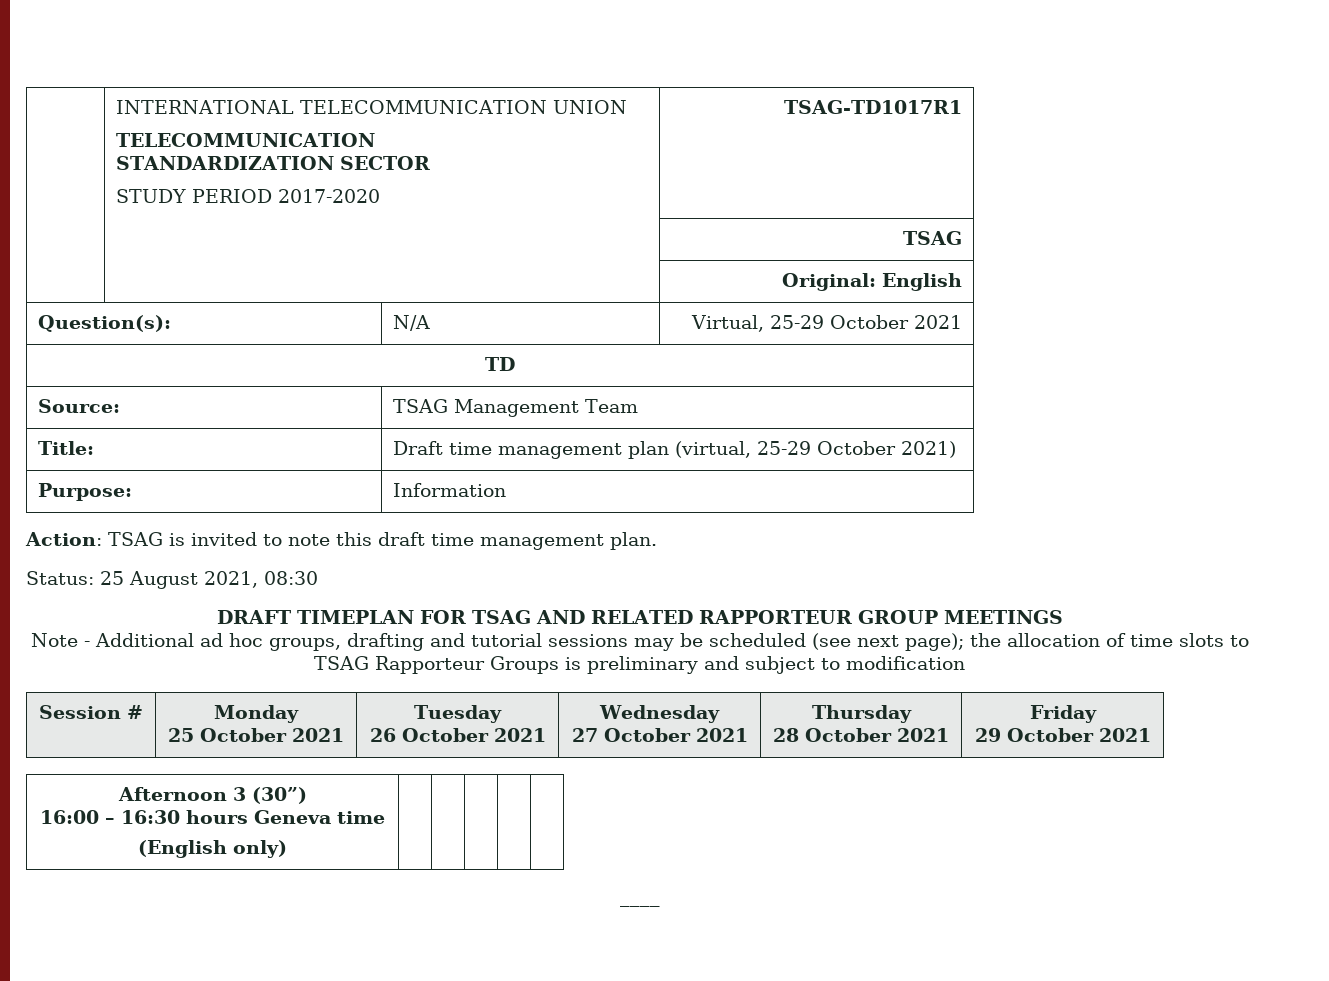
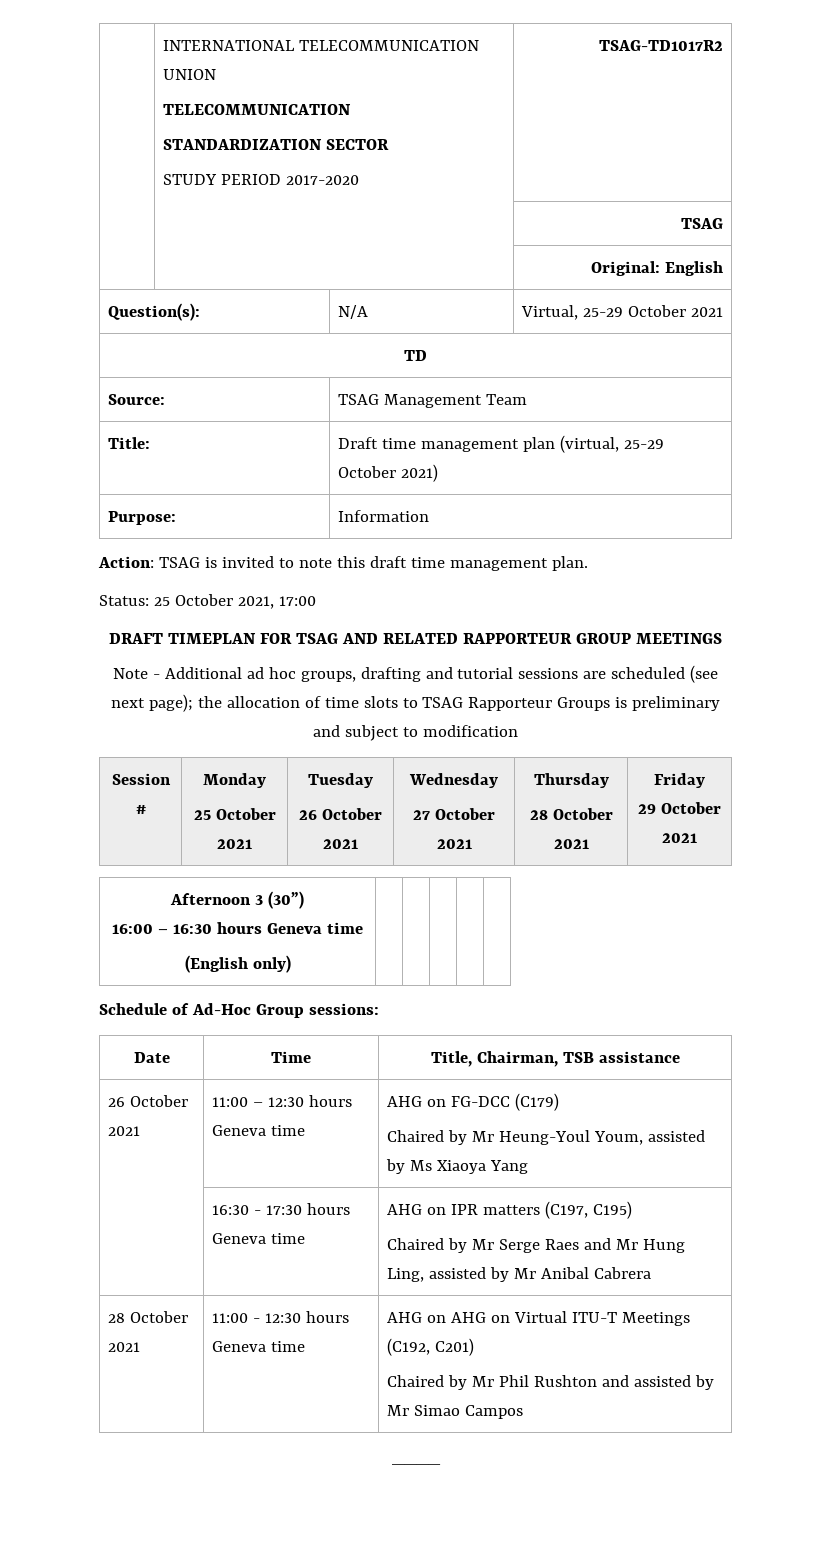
  | INTERNATIONAL TELECOMMUNICATION UNION
  TELECOMMUNICATION
  STANDARDIZATION SECTOR
- STUDY PERIOD 2017-2020 | TSAG-TD1017R1
+ STUDY PERIOD 2017-2020 | TSAG-TD1017R2
- Status: 25 August 2021, 08:30
+ Status: 25 October 2021, 17:00
- Note - Additional ad hoc groups, drafting and tutorial sessions may be scheduled (see next page); the allocation of time slots to TSAG Rapporteur Groups is preliminary and subject to modification
+ Note - Additional ad hoc groups, drafting and tutorial sessions are scheduled (see next page); the allocation of time slots to TSAG Rapporteur Groups is preliminary and subject to modification
+ Schedule of Ad-Hoc Group sessions:
+ Date | Time | Title, Chairman, TSB assistance
+ 26 October 2021 | 11:00 – 12:30 hours Geneva time | AHG on FG-DCC (C179)
+ Chaired by Mr Heung-Youl Youm, assisted by Ms Xiaoya Yang
+ | 16:30 - 17:30 hours Geneva time | AHG on IPR matters (C197, C195)
+ Chaired by Mr Serge Raes and Mr Hung Ling, assisted by Mr Anibal Cabrera
+ 28 October 2021 | 11:00 - 12:30 hours Geneva time | AHG on AHG on Virtual ITU-T Meetings (C192, C201)
+ Chaired by Mr Phil Rushton and assisted by Mr Simao Campos

